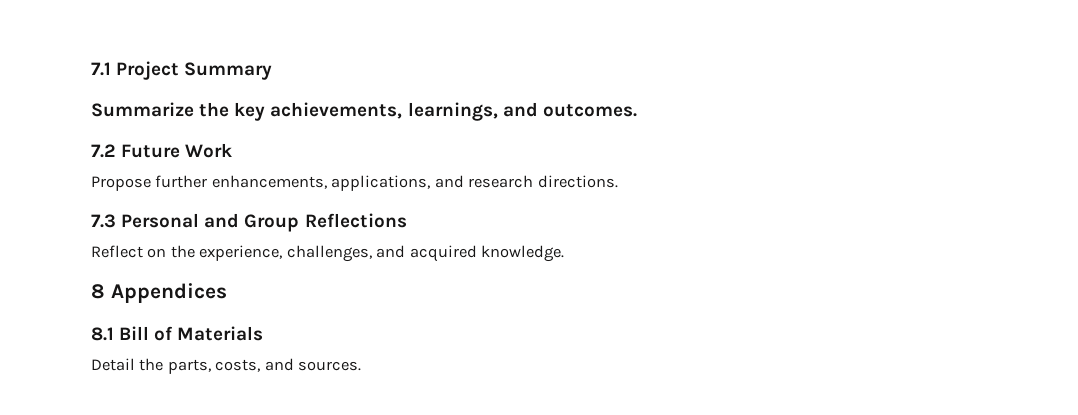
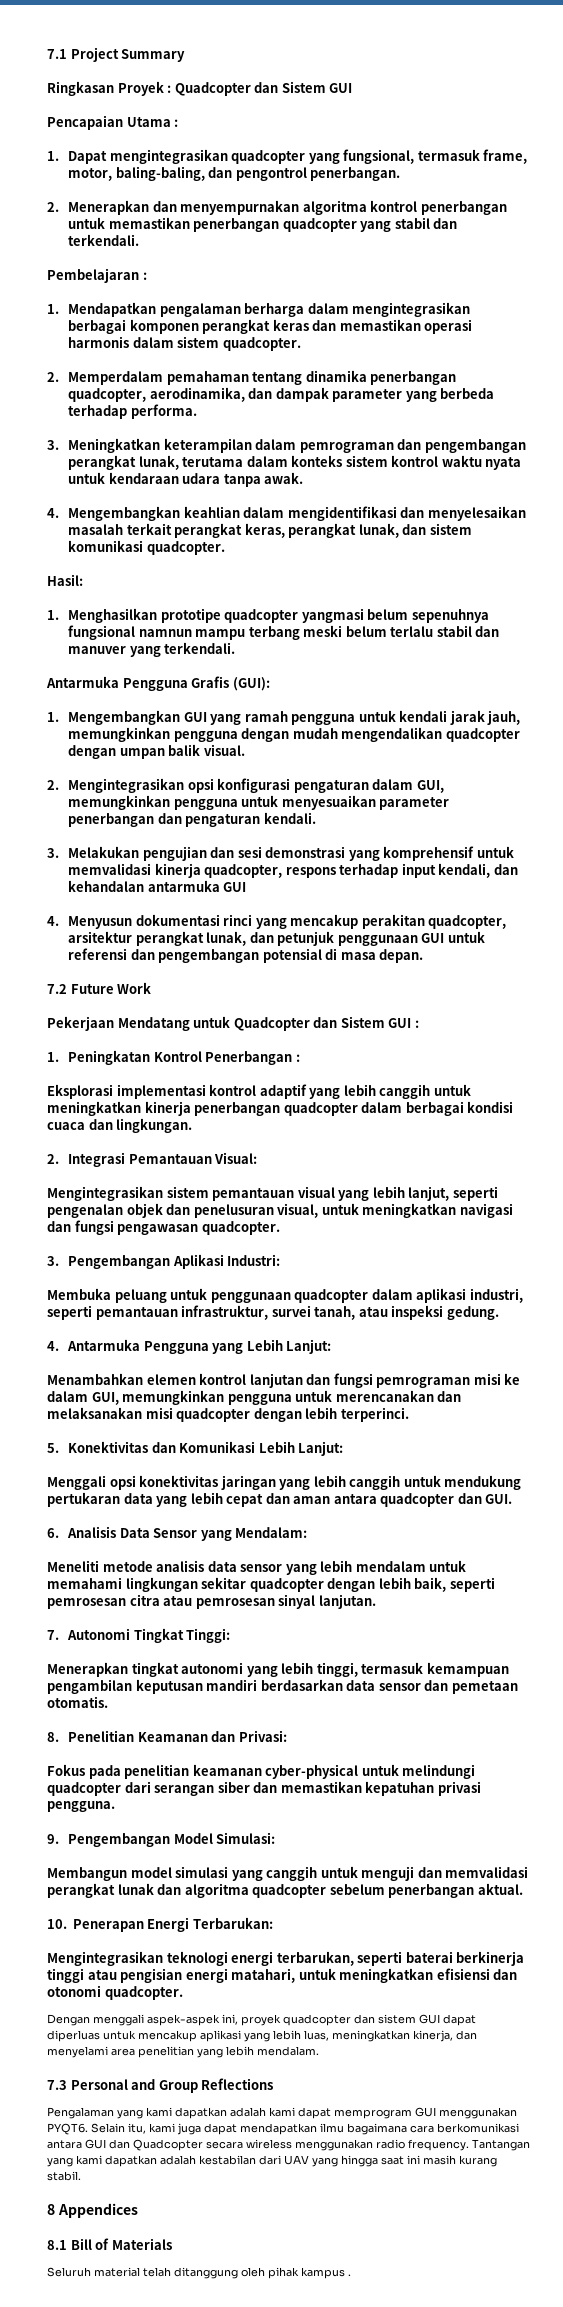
- Summarize the key achievements, learnings, and outcomes.
+ Ringkasan Proyek : Quadcopter dan Sistem GUI
+ Pencapaian Utama :
+ 1. Dapat mengintegrasikan quadcopter yang fungsional, termasuk frame, motor, baling-baling, dan pengontrol penerbangan.
+ 2. Menerapkan dan menyempurnakan algoritma kontrol penerbangan untuk memastikan penerbangan quadcopter yang stabil dan terkendali.
+ Pembelajaran :
+ 1. Mendapatkan pengalaman berharga dalam mengintegrasikan berbagai komponen perangkat keras dan memastikan operasi harmonis dalam sistem quadcopter.
+ 2. Memperdalam pemahaman tentang dinamika penerbangan quadcopter, aerodinamika, dan dampak parameter yang berbeda terhadap performa.
+ 3. Meningkatkan keterampilan dalam pemrograman dan pengembangan perangkat lunak, terutama dalam konteks sistem kontrol waktu nyata untuk kendaraan udara tanpa awak.
+ 4. Mengembangkan keahlian dalam mengidentifikasi dan menyelesaikan masalah terkait perangkat keras, perangkat lunak, dan sistem komunikasi quadcopter.
+ Hasil:
+ 1. Menghasilkan prototipe quadcopter yangmasi belum sepenuhnya fungsional namnun mampu terbang meski belum terlalu stabil dan manuver yang terkendali.
+ Antarmuka Pengguna Grafis (GUI):
+ 1. Mengembangkan GUI yang ramah pengguna untuk kendali jarak jauh, memungkinkan pengguna dengan mudah mengendalikan quadcopter dengan umpan balik visual.
+ 2. Mengintegrasikan opsi konfigurasi pengaturan dalam GUI, memungkinkan pengguna untuk menyesuaikan parameter penerbangan dan pengaturan kendali.
+ 3. Melakukan pengujian dan sesi demonstrasi yang komprehensif untuk memvalidasi kinerja quadcopter, respons terhadap input kendali, dan kehandalan antarmuka GUI
+ 4. Menyusun dokumentasi rinci yang mencakup perakitan quadcopter, arsitektur perangkat lunak, dan petunjuk penggunaan GUI untuk referensi dan pengembangan potensial di masa depan.
  7.2 Future Work
- Propose further enhancements, applications, and research directions.
+ Pekerjaan Mendatang untuk Quadcopter dan Sistem GUI :
+ 1. Peningkatan Kontrol Penerbangan :
+ Eksplorasi implementasi kontrol adaptif yang lebih canggih untuk meningkatkan kinerja penerbangan quadcopter dalam berbagai kondisi cuaca dan lingkungan.
+ 2. Integrasi Pemantauan Visual:
+ Mengintegrasikan sistem pemantauan visual yang lebih lanjut, seperti pengenalan objek dan penelusuran visual, untuk meningkatkan navigasi dan fungsi pengawasan quadcopter.
+ 3. Pengembangan Aplikasi Industri:
+ Membuka peluang untuk penggunaan quadcopter dalam aplikasi industri, seperti pemantauan infrastruktur, survei tanah, atau inspeksi gedung.
+ 4. Antarmuka Pengguna yang Lebih Lanjut:
+ Menambahkan elemen kontrol lanjutan dan fungsi pemrograman misi ke dalam GUI, memungkinkan pengguna untuk merencanakan dan melaksanakan misi quadcopter dengan lebih terperinci.
+ 5. Konektivitas dan Komunikasi Lebih Lanjut:
+ Menggali opsi konektivitas jaringan yang lebih canggih untuk mendukung pertukaran data yang lebih cepat dan aman antara quadcopter dan GUI.
+ 6. Analisis Data Sensor yang Mendalam:
+ Meneliti metode analisis data sensor yang lebih mendalam untuk memahami lingkungan sekitar quadcopter dengan lebih baik, seperti pemrosesan citra atau pemrosesan sinyal lanjutan.
+ 7. Autonomi Tingkat Tinggi:
+ Menerapkan tingkat autonomi yang lebih tinggi, termasuk kemampuan pengambilan keputusan mandiri berdasarkan data sensor dan pemetaan otomatis.
+ 8. Penelitian Keamanan dan Privasi:
+ Fokus pada penelitian keamanan cyber-physical untuk melindungi quadcopter dari serangan siber dan memastikan kepatuhan privasi pengguna.
+ 9. Pengembangan Model Simulasi:
+ Membangun model simulasi yang canggih untuk menguji dan memvalidasi perangkat lunak dan algoritma quadcopter sebelum penerbangan aktual.
+ 10. Penerapan Energi Terbarukan:
+ Mengintegrasikan teknologi energi terbarukan, seperti baterai berkinerja tinggi atau pengisian energi matahari, untuk meningkatkan efisiensi dan otonomi quadcopter.
+ Dengan menggali aspek-aspek ini, proyek quadcopter dan sistem GUI dapat diperluas untuk mencakup aplikasi yang lebih luas, meningkatkan kinerja, dan menyelami area penelitian yang lebih mendalam.
- Reflect on the experience, challenges, and acquired knowledge.
+ Pengalaman yang kami dapatkan adalah kami dapat memprogram GUI menggunakan PYQT6. Selain itu, kami juga dapat mendapatkan ilmu bagaimana cara berkomunikasi antara GUI dan Quadcopter secara wireless menggunakan radio frequency. Tantangan yang kami dapatkan adalah kestabilan dari UAV yang hingga saat ini masih kurang stabil.
- Detail the parts, costs, and sources.
+ Seluruh material telah ditanggung oleh pihak kampus .

